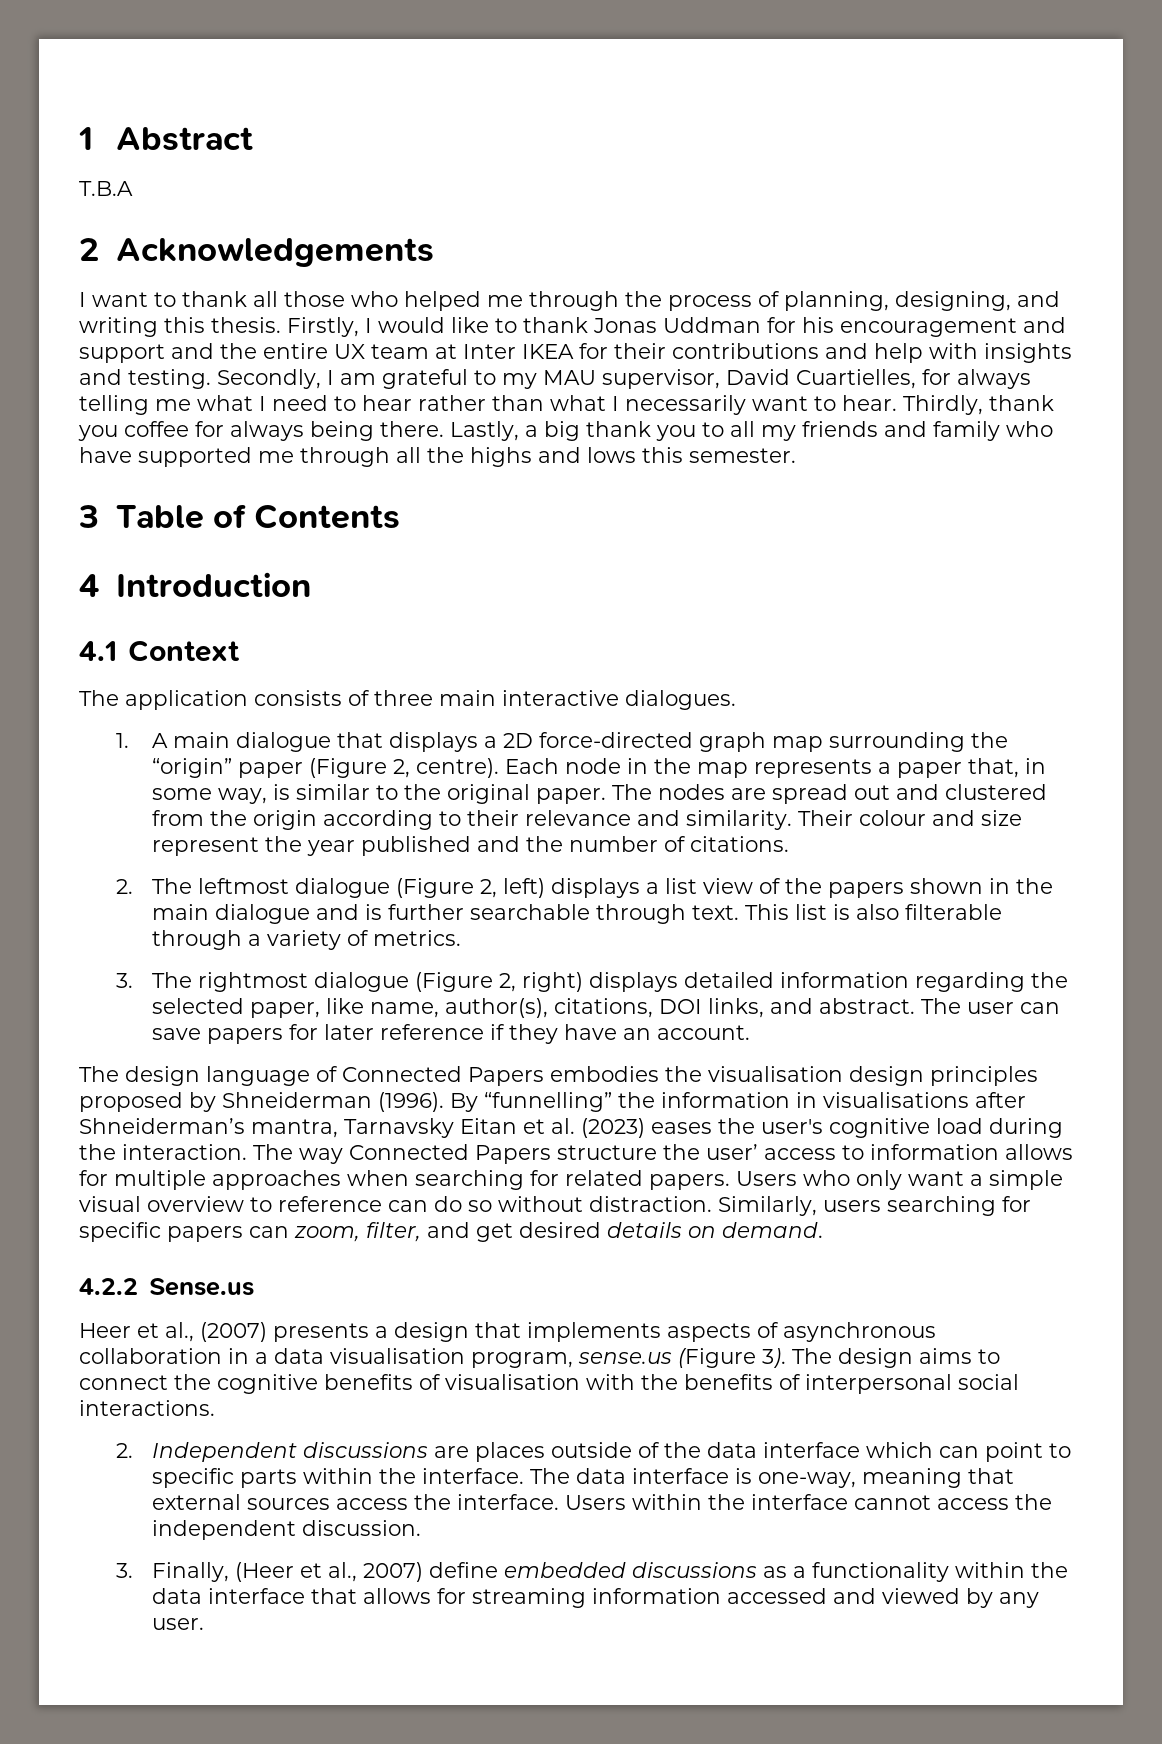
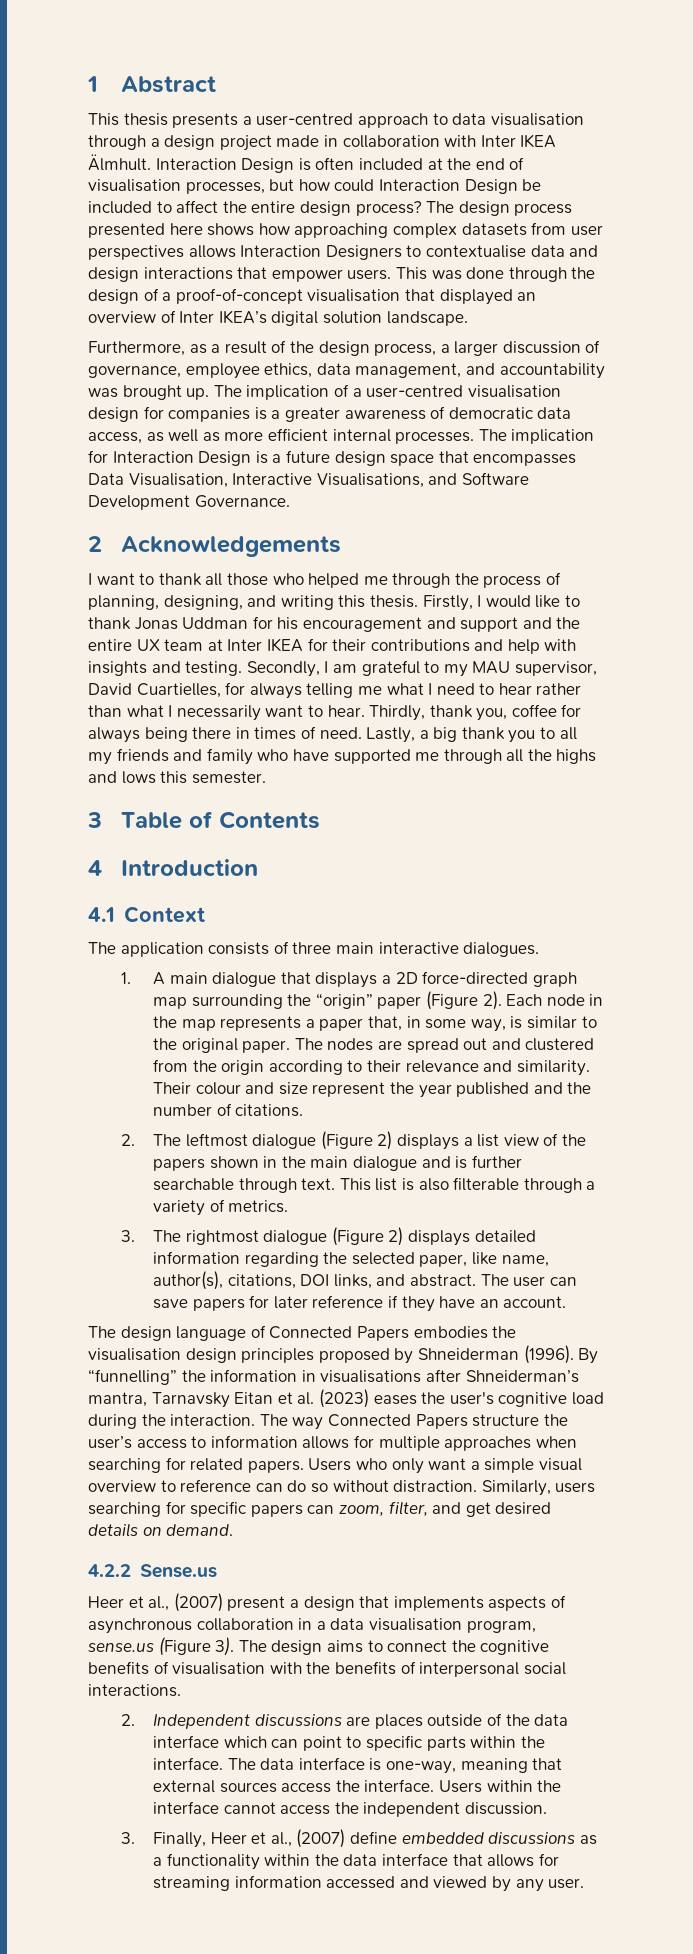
- T.B.A
+ This thesis presents a user-centred approach to data visualisation through a design project made in collaboration with Inter IKEA Älmhult. Interaction Design is often included at the end of visualisation processes, but how could Interaction Design be included to affect the entire design process? The design process presented here shows how approaching complex datasets from user perspectives allows Interaction Designers to contextualise data and design interactions that empower users. This was done through the design of a proof-of-concept visualisation that displayed an overview of Inter IKEA’s digital solution landscape.
+ Furthermore, as a result of the design process, a larger discussion of governance, employee ethics, data management, and accountability was brought up. The implication of a user-centred visualisation design for companies is a greater awareness of democratic data access, as well as more efficient internal processes. The implication for Interaction Design is a future design space that encompasses Data Visualisation, Interactive Visualisations, and Software Development Governance.
- Thirdly, thank you coffee for always being there.
+ Thirdly, thank you, coffee for always being there in times of need.
- 1. A main dialogue that displays a 2D force-directed graph map surrounding the “origin” paper (Figure 2, centre).
+ 1. A main dialogue that displays a 2D force-directed graph map surrounding the “origin” paper (Figure 2).
- 2. The leftmost dialogue (Figure 2, left) displays a list view of the papers shown in the main dialogue and is further searchable through text.
+ 2. The leftmost dialogue (Figure 2) displays a list view of the papers shown in the main dialogue and is further searchable through text.
- 3. The rightmost dialogue (Figure 2, right) displays detailed information regarding the selected paper, like name, author(s), citations, DOI links, and abstract.
+ 3. The rightmost dialogue (Figure 2) displays detailed information regarding the selected paper, like name, author(s), citations, DOI links, and abstract.
- The way Connected Papers structure the user’ access to information allows for multiple approaches when searching for related papers.
+ The way Connected Papers structure the user’s access to information allows for multiple approaches when searching for related papers.
- Heer et al., (2007) presents a design that implements aspects of asynchronous collaboration in a data visualisation program, sense.us (Figure 3).
+ Heer et al., (2007) present a design that implements aspects of asynchronous collaboration in a data visualisation program, sense.us (Figure 3).
- 3. Finally, (Heer et al., 2007) define embedded discussions as a functionality within the data interface that allows for streaming information accessed and viewed by any user.
+ 3. Finally, Heer et al., (2007) define embedded discussions as a functionality within the data interface that allows for streaming information accessed and viewed by any user.

